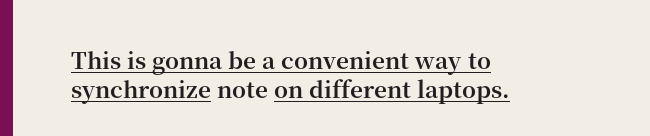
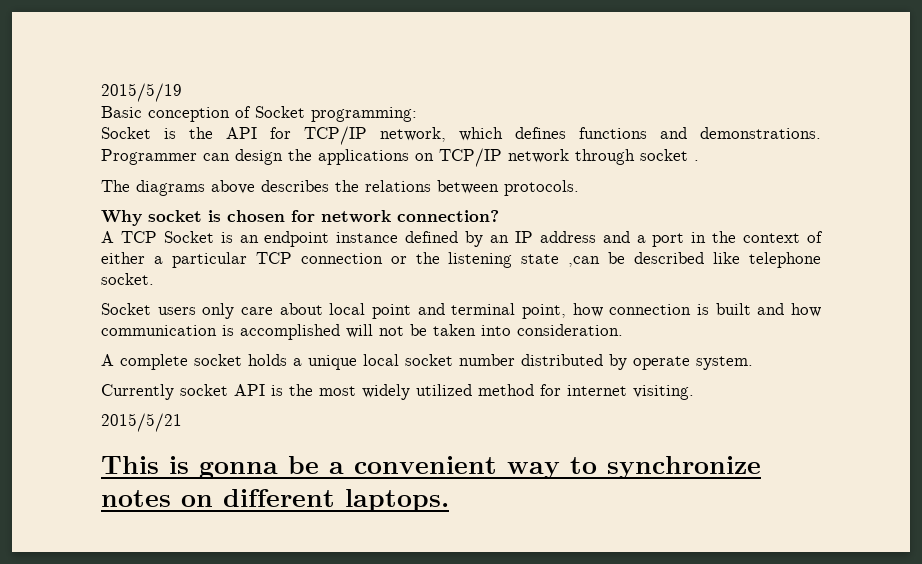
+ 2015/5/19
+ Basic conception of Socket programming:
+ Socket is the API for TCP/IP network, which defines functions and demonstrations. Programmer can design the applications on TCP/IP network through socket .
+ The diagrams above describes the relations between protocols.
+ Why socket is chosen for network connection?
+ A TCP Socket is an endpoint instance defined by an IP address and a port in the context of either a particular TCP connection or the listening state ,can be described like telephone socket.
+ Socket users only care about local point and terminal point, how connection is built and how communication is accomplished will not be taken into consideration.
+ A complete socket holds a unique local socket number distributed by operate system.
+ Currently socket API is the most widely utilized method for internet visiting.
+ 2015/5/21
- This is gonna be a convenient way to synchronize note on different laptops.
+ This is gonna be a convenient way to synchronize notes on different laptops.

